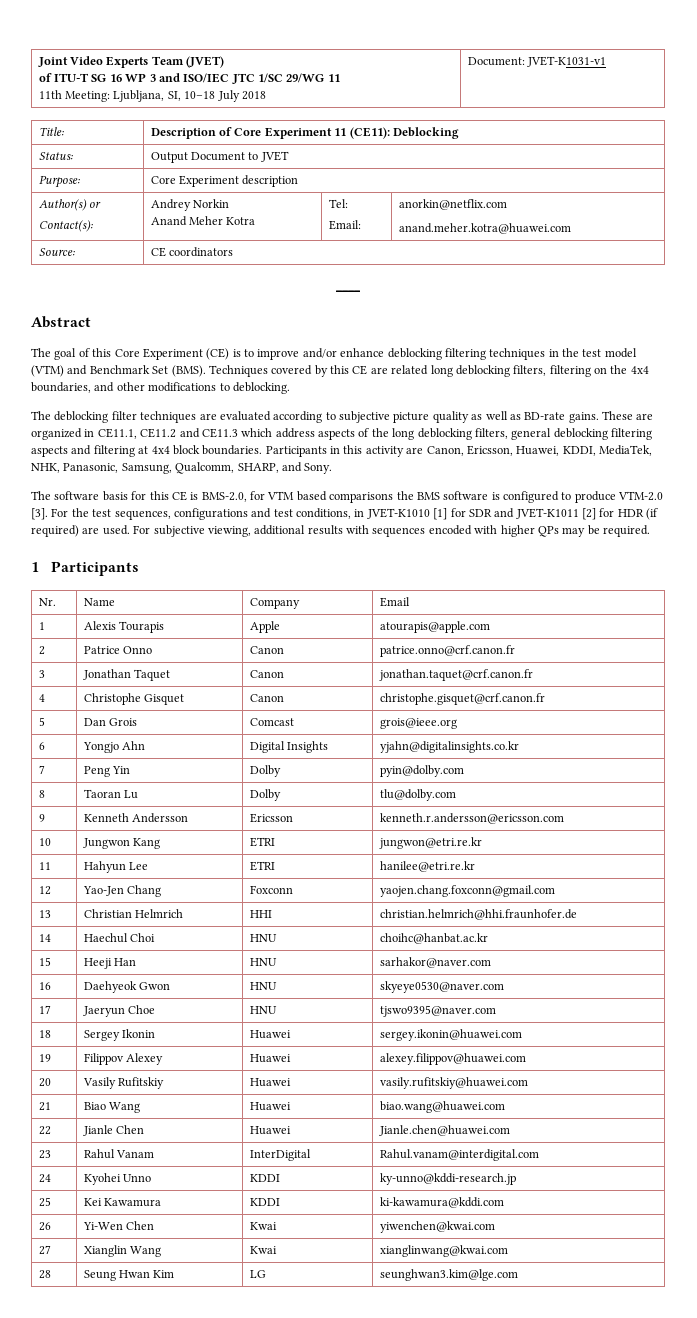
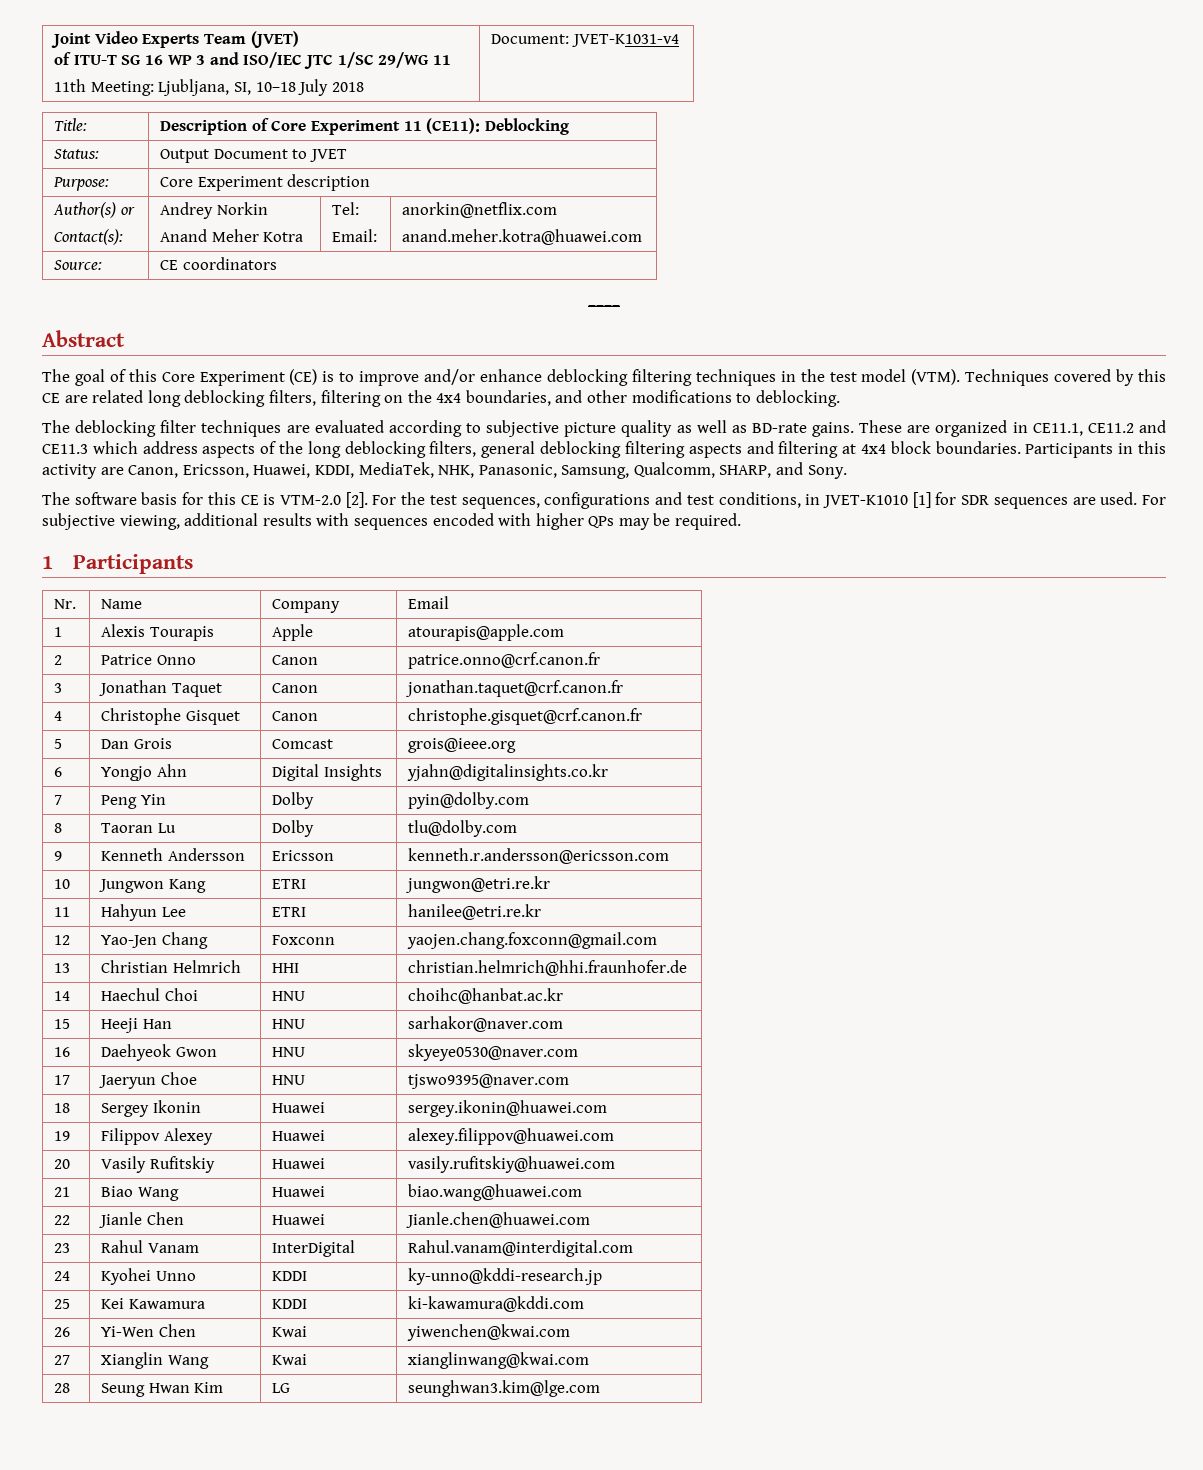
  Joint Video Experts Team (JVET)
  of ITU-T SG 16 WP 3 and ISO/IEC JTC 1/SC 29/WG 11
- 11th Meeting: Ljubljana, SI, 10–18 July 2018 | Document: JVET-K1031-v1
+ 11th Meeting: Ljubljana, SI, 10–18 July 2018 | Document: JVET-K1031-v4
- The goal of this Core Experiment (CE) is to improve and/or enhance deblocking filtering techniques in the test model (VTM) and Benchmark Set (BMS).
+ The goal of this Core Experiment (CE) is to improve and/or enhance deblocking filtering techniques in the test model (VTM).
- The software basis for this CE is BMS-2.0, for VTM based comparisons the BMS software is configured to produce VTM-2.0 [3].
+ The software basis for this CE is VTM-2.0 [2].
- For the test sequences, configurations and test conditions, in JVET-K1010 [1] for SDR and JVET-K1011 [2] for HDR (if required) are used.
+ For the test sequences, configurations and test conditions, in JVET-K1010 [1] for SDR sequences are used.

